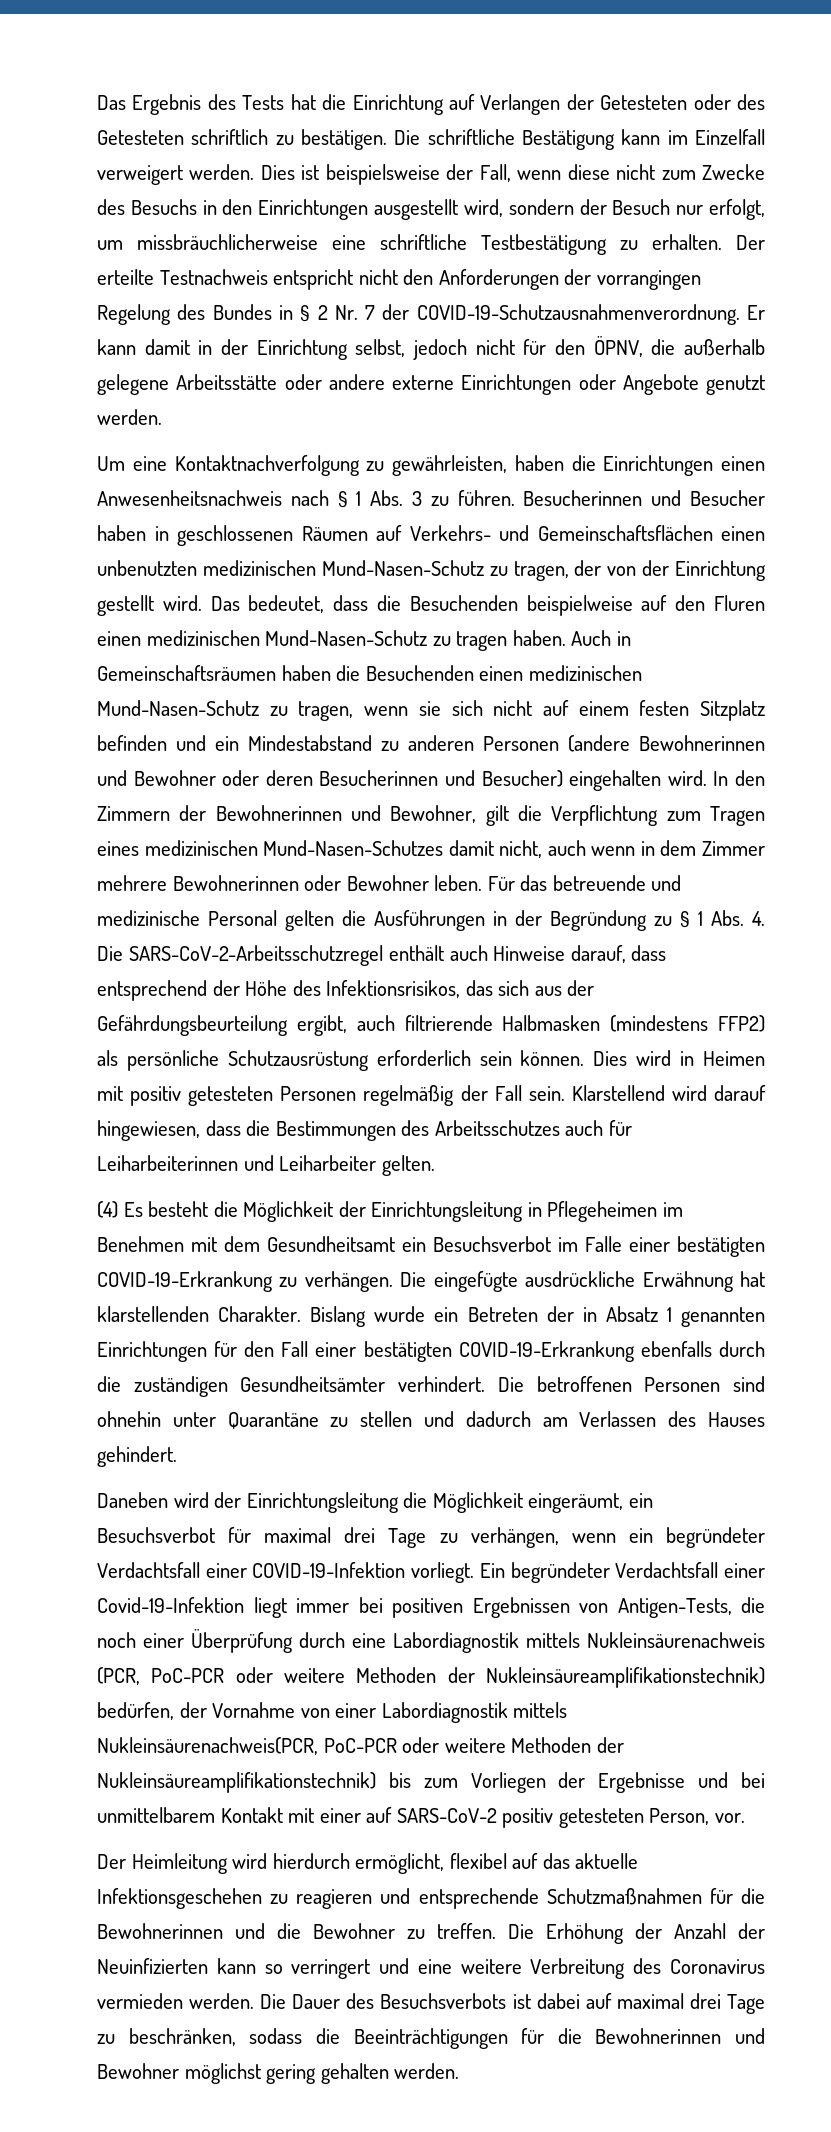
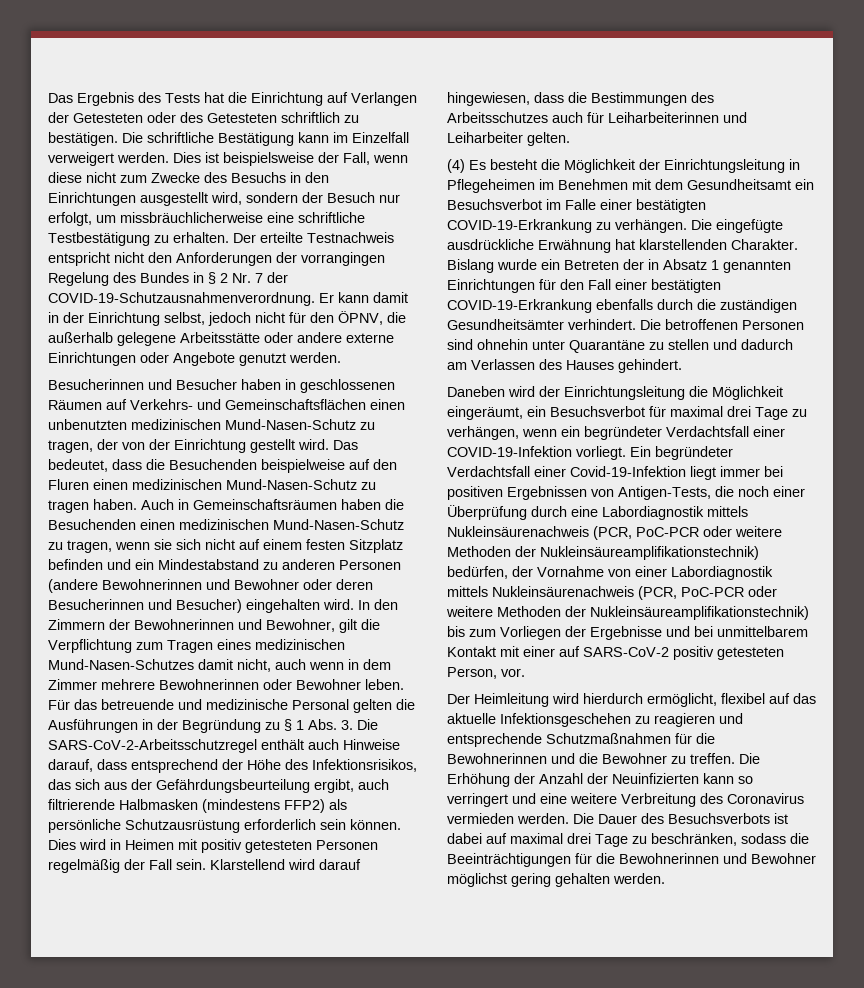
- Um eine Kontaktnachverfolgung zu gewährleisten, haben die Einrichtungen einen Anwesenheitsnachweis nach § 1 Abs. 3 zu führen.
- Für das betreuende und medizinische Personal gelten die Ausführungen in der Begründung zu § 1 Abs. 4. Die SARS-CoV-2-Arbeitsschutzregel enthält auch Hinweise darauf, dass entsprechend der Höhe des Infektionsrisikos, das sich aus der Gefährdungsbeurteilung ergibt, auch filtrierende Halbmasken (mindestens FFP2) als persönliche Schutzausrüstung erforderlich sein können.
+ Für das betreuende und medizinische Personal gelten die Ausführungen in der Begründung zu § 1 Abs. 3. Die SARS-CoV-2-Arbeitsschutzregel enthält auch Hinweise darauf, dass entsprechend der Höhe des Infektionsrisikos, das sich aus der Gefährdungsbeurteilung ergibt, auch filtrierende Halbmasken (mindestens FFP2) als persönliche Schutzausrüstung erforderlich sein können.
- Ein begründeter Verdachtsfall einer Covid-19-Infektion liegt immer bei positiven Ergebnissen von Antigen-Tests, die noch einer Überprüfung durch eine Labordiagnostik mittels Nukleinsäurenachweis (PCR, PoC-PCR oder weitere Methoden der Nukleinsäureamplifikationstechnik) bedürfen, der Vornahme von einer Labordiagnostik mittels Nukleinsäurenachweis(PCR, PoC-PCR oder weitere Methoden der Nukleinsäureamplifikationstechnik) bis zum Vorliegen der Ergebnisse und bei unmittelbarem Kontakt mit einer auf SARS-CoV-2 positiv getesteten Person, vor.
+ Ein begründeter Verdachtsfall einer Covid-19-Infektion liegt immer bei positiven Ergebnissen von Antigen-Tests, die noch einer Überprüfung durch eine Labordiagnostik mittels Nukleinsäurenachweis (PCR, PoC-PCR oder weitere Methoden der Nukleinsäureamplifikationstechnik) bedürfen, der Vornahme von einer Labordiagnostik mittels Nukleinsäurenachweis (PCR, PoC-PCR oder weitere Methoden der Nukleinsäureamplifikationstechnik) bis zum Vorliegen der Ergebnisse und bei unmittelbarem Kontakt mit einer auf SARS-CoV-2 positiv getesteten Person, vor.

